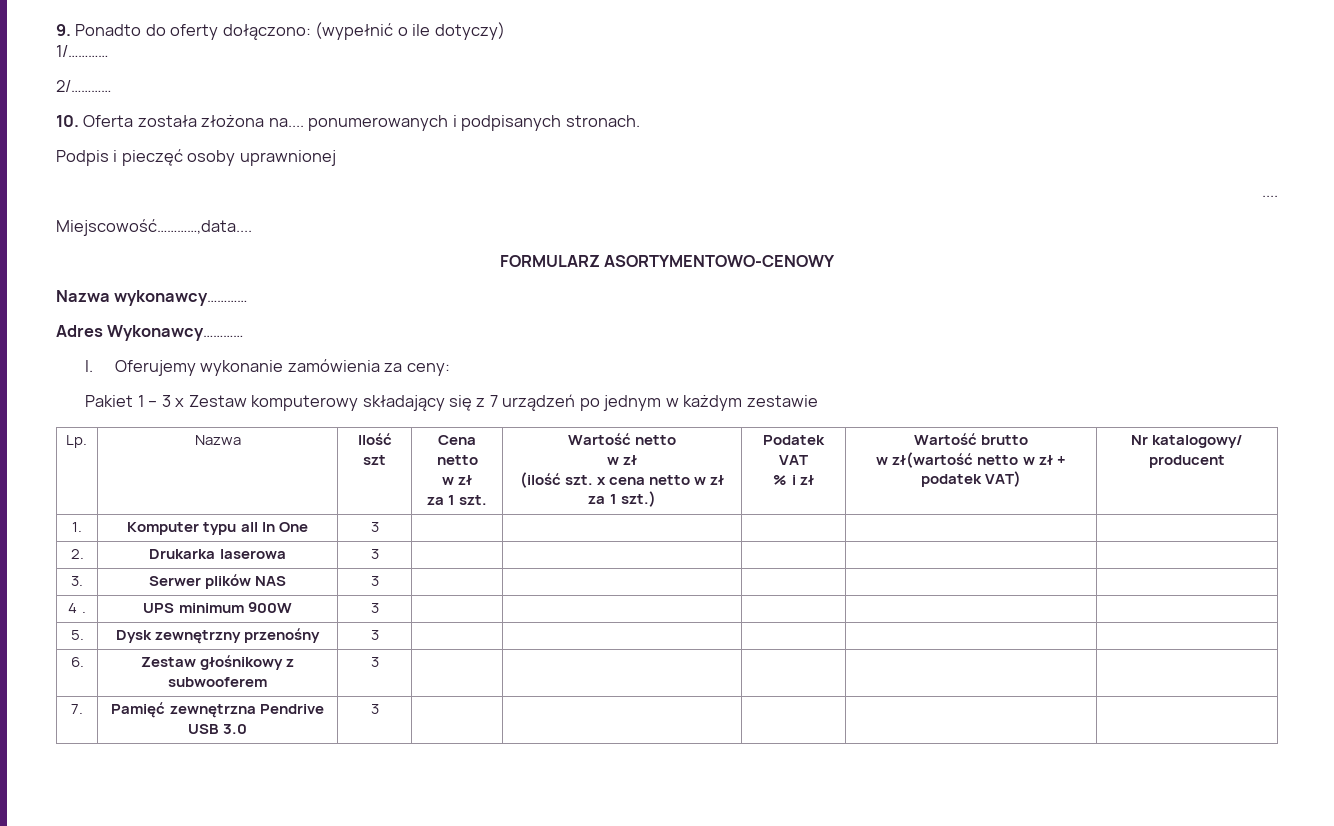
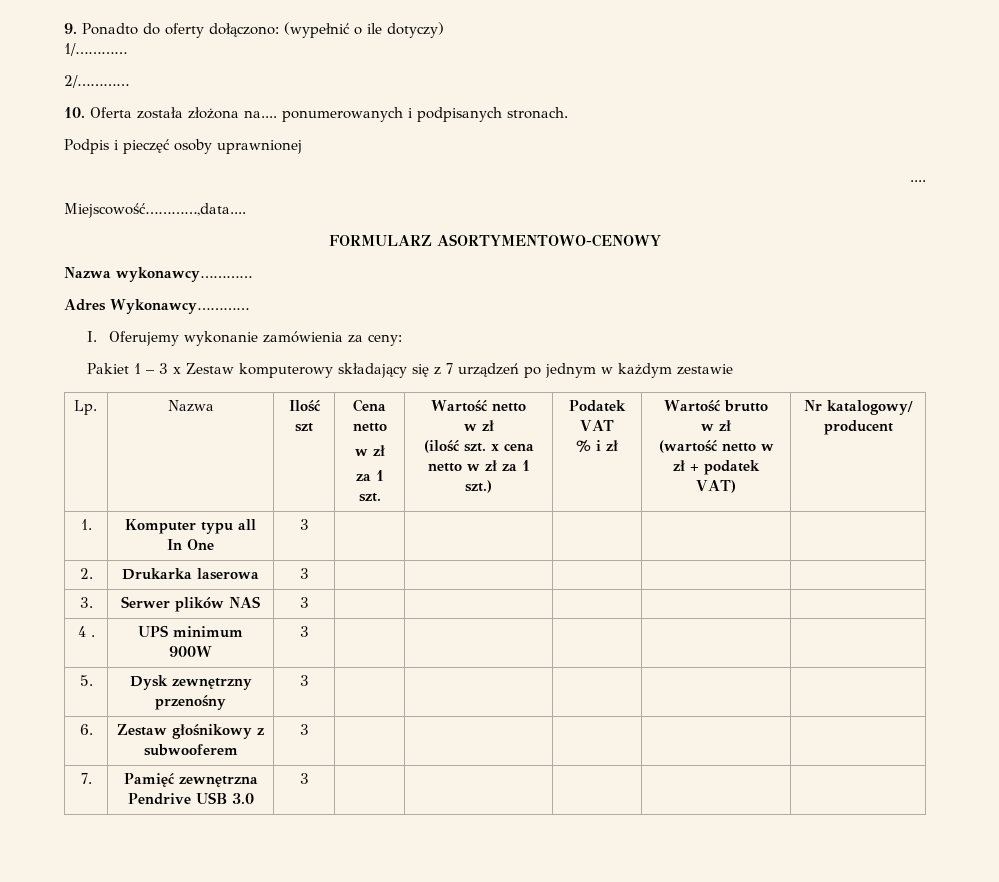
  Wartość brutto
- w zł(wartość netto w zł + podatek VAT)
+ w zł
+ (wartość netto w zł + podatek VAT)

